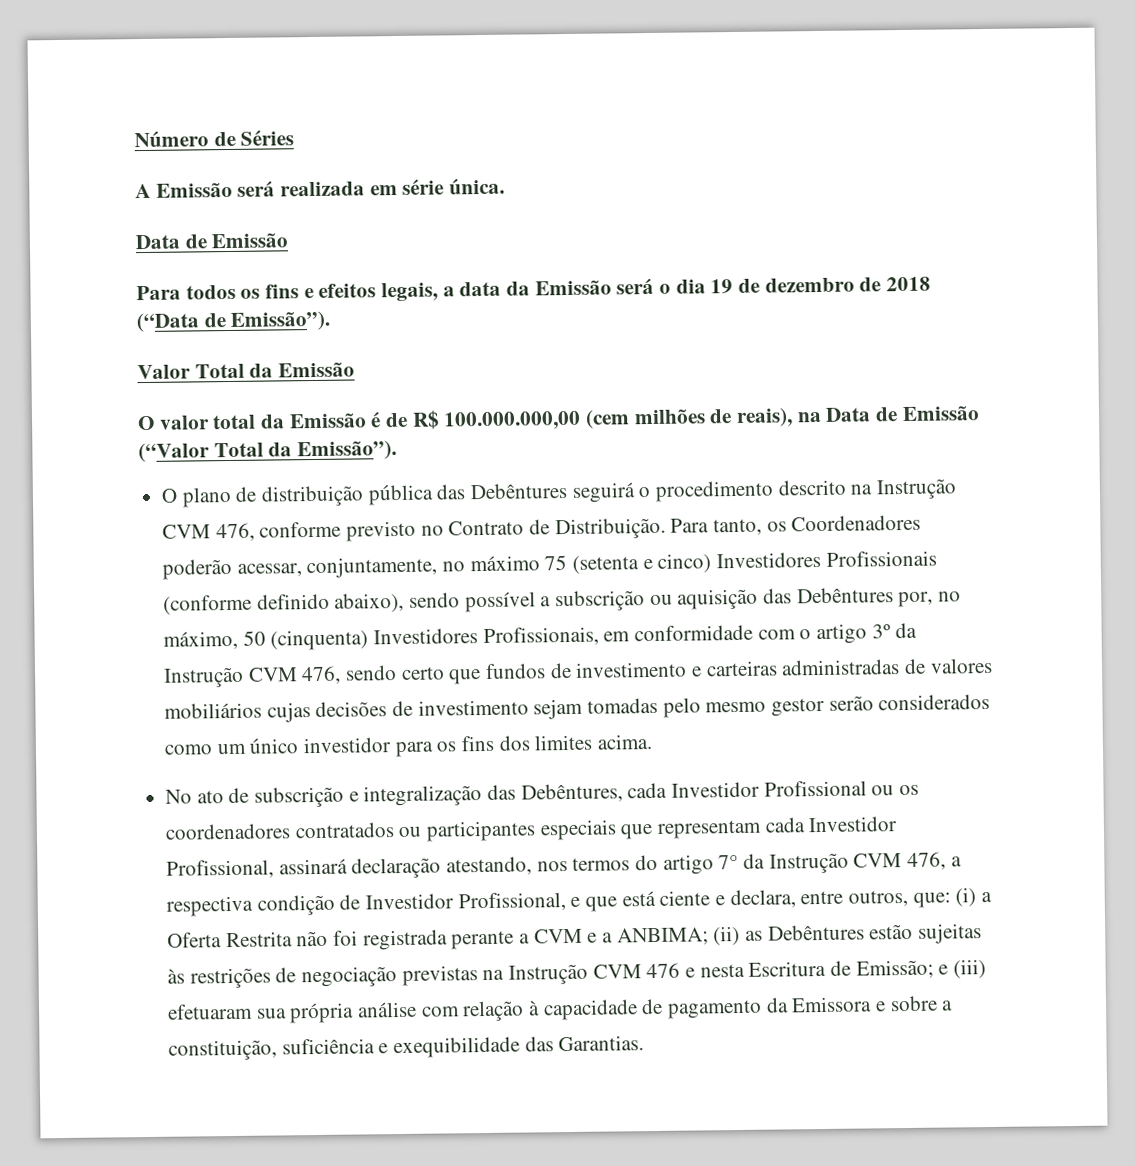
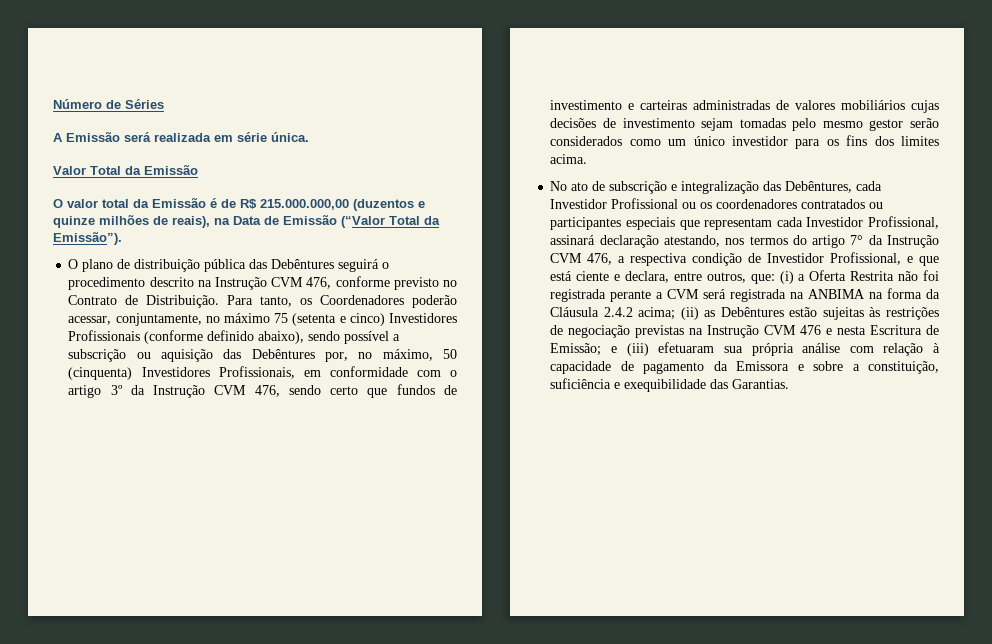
  A Emissão será realizada em série única.
- Data de Emissão
- Para todos os fins e efeitos legais, a data da Emissão será o dia 19 de dezembro de 2018 (“Data de Emissão”).
- O valor total da Emissão é de R$ 100.000.000,00 (cem milhões de reais), na Data de Emissão (“Valor Total da Emissão”).
+ O valor total da Emissão é de R$ 215.000.000,00 (duzentos e quinze milhões de reais), na Data de Emissão (“Valor Total da Emissão”).
- (i) a Oferta Restrita não foi registrada perante a CVM e a ANBIMA;
+ (i) a Oferta Restrita não foi registrada perante a CVM será registrada na ANBIMA na forma da Cláusula 2.4.2 acima;

